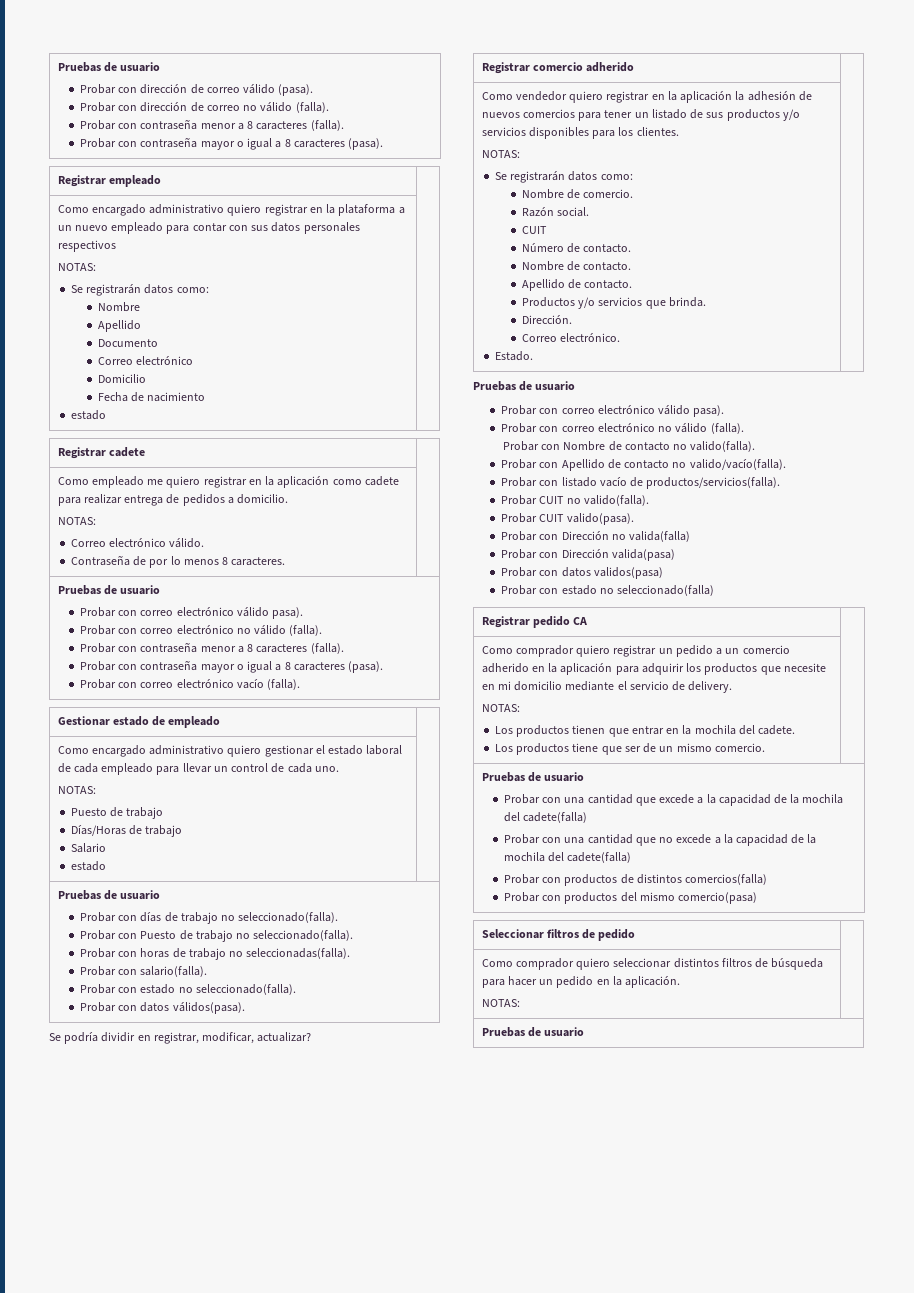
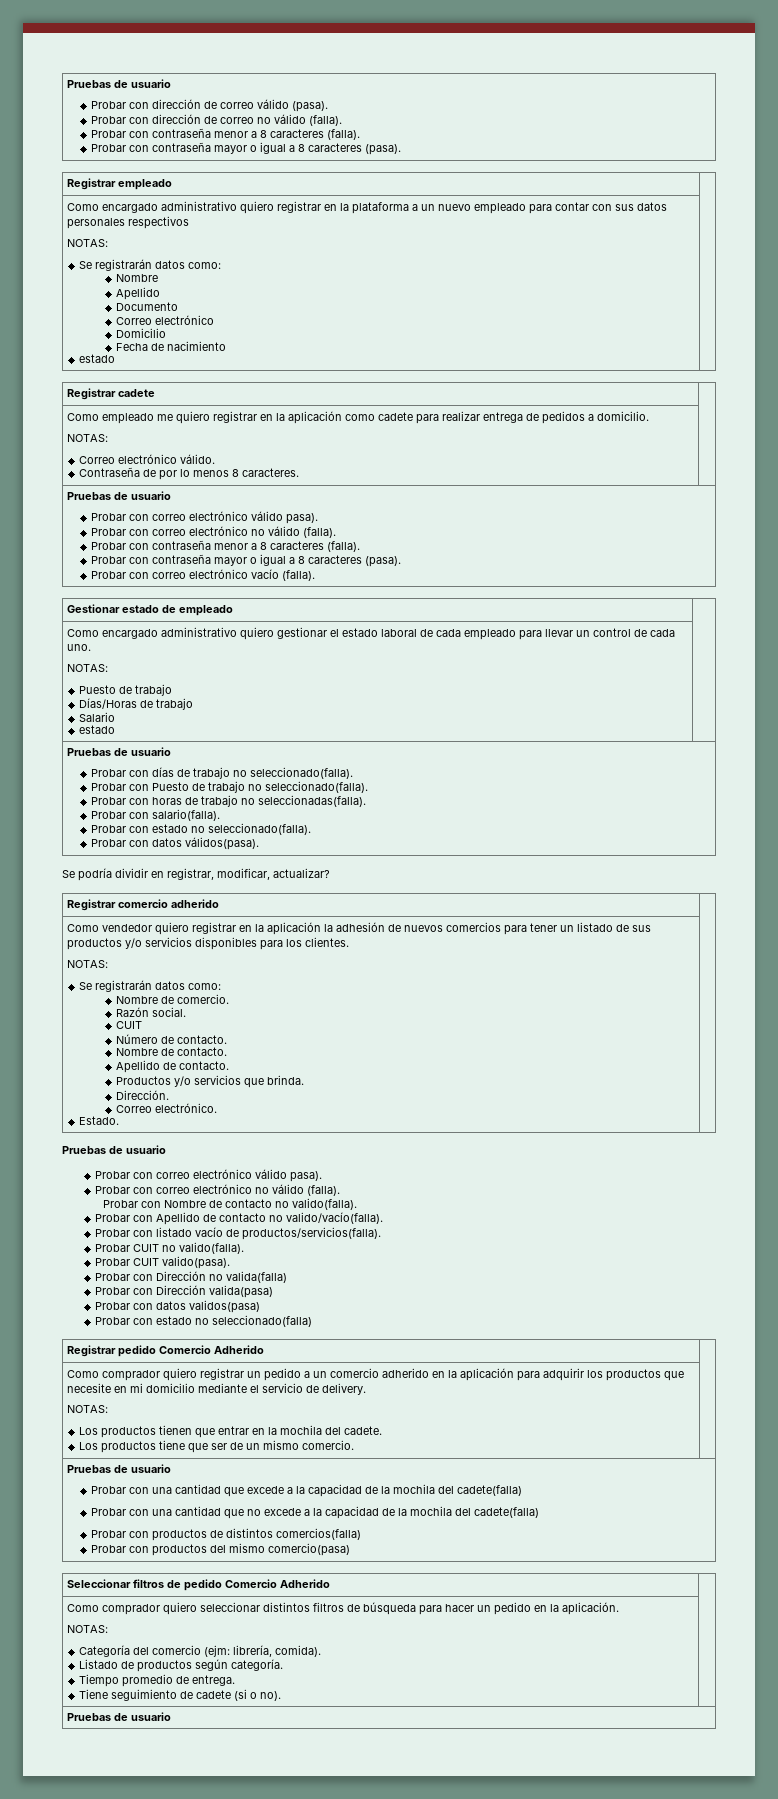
- Registrar pedido CA |
+ Registrar pedido Comercio Adherido |
- Seleccionar filtros de pedido |
+ Seleccionar filtros de pedido Comercio Adherido |
  Como comprador quiero seleccionar distintos filtros de búsqueda para hacer un pedido en la aplicación.
- NOTAS: |
+ NOTAS:
+ Categoría del comercio (ejm: librería, comida).
+ Listado de productos según categoría.
+ Tiempo promedio de entrega.
+ Tiene seguimiento de cadete (si o no). |

